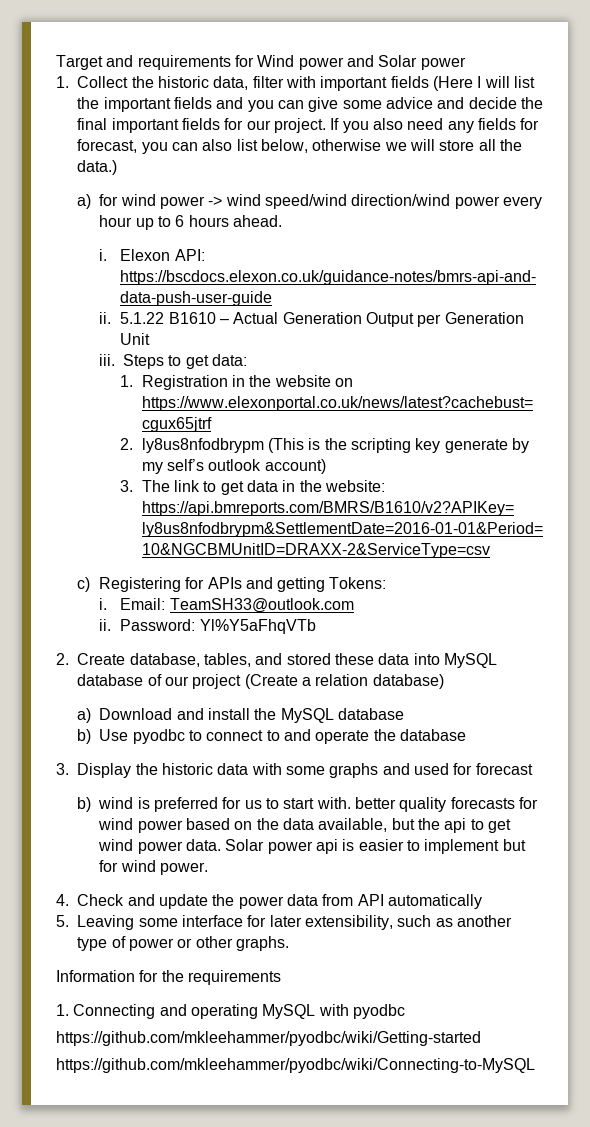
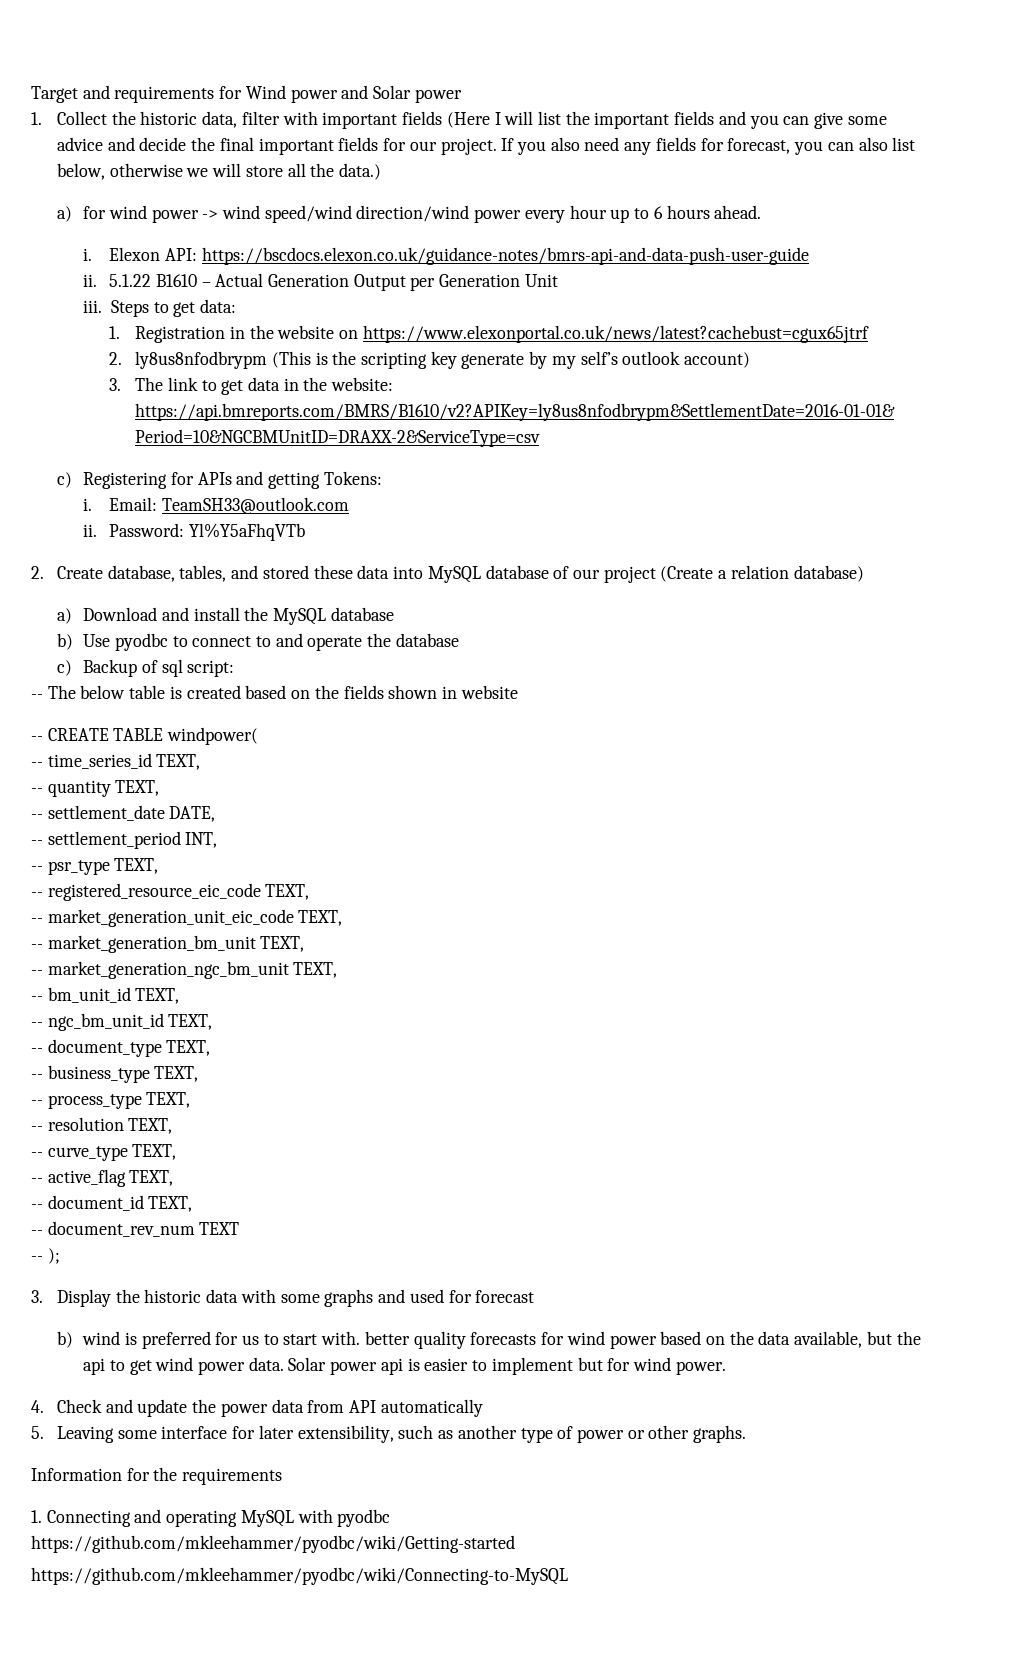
+ c) Backup of sql script:
+ -- The below table is created based on the fields shown in website
+ -- CREATE TABLE windpower(
+ -- time_series_id TEXT,
+ -- quantity TEXT,
+ -- settlement_date DATE,
+ -- settlement_period INT,
+ -- psr_type TEXT,
+ -- registered_resource_eic_code TEXT,
+ -- market_generation_unit_eic_code TEXT,
+ -- market_generation_bm_unit TEXT,
+ -- market_generation_ngc_bm_unit TEXT,
+ -- bm_unit_id TEXT,
+ -- ngc_bm_unit_id TEXT,
+ -- document_type TEXT,
+ -- business_type TEXT,
+ -- process_type TEXT,
+ -- resolution TEXT,
+ -- curve_type TEXT,
+ -- active_flag TEXT,
+ -- document_id TEXT,
+ -- document_rev_num TEXT
+ -- );

